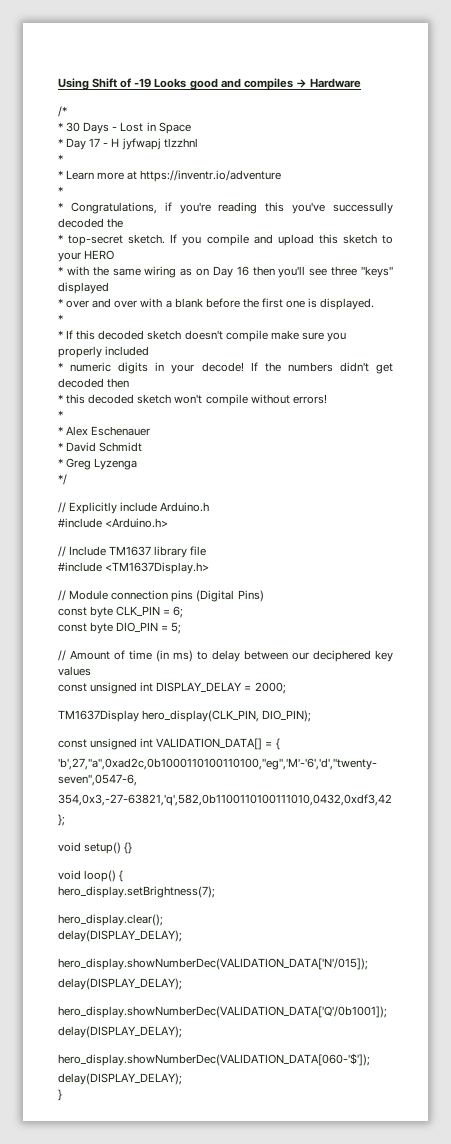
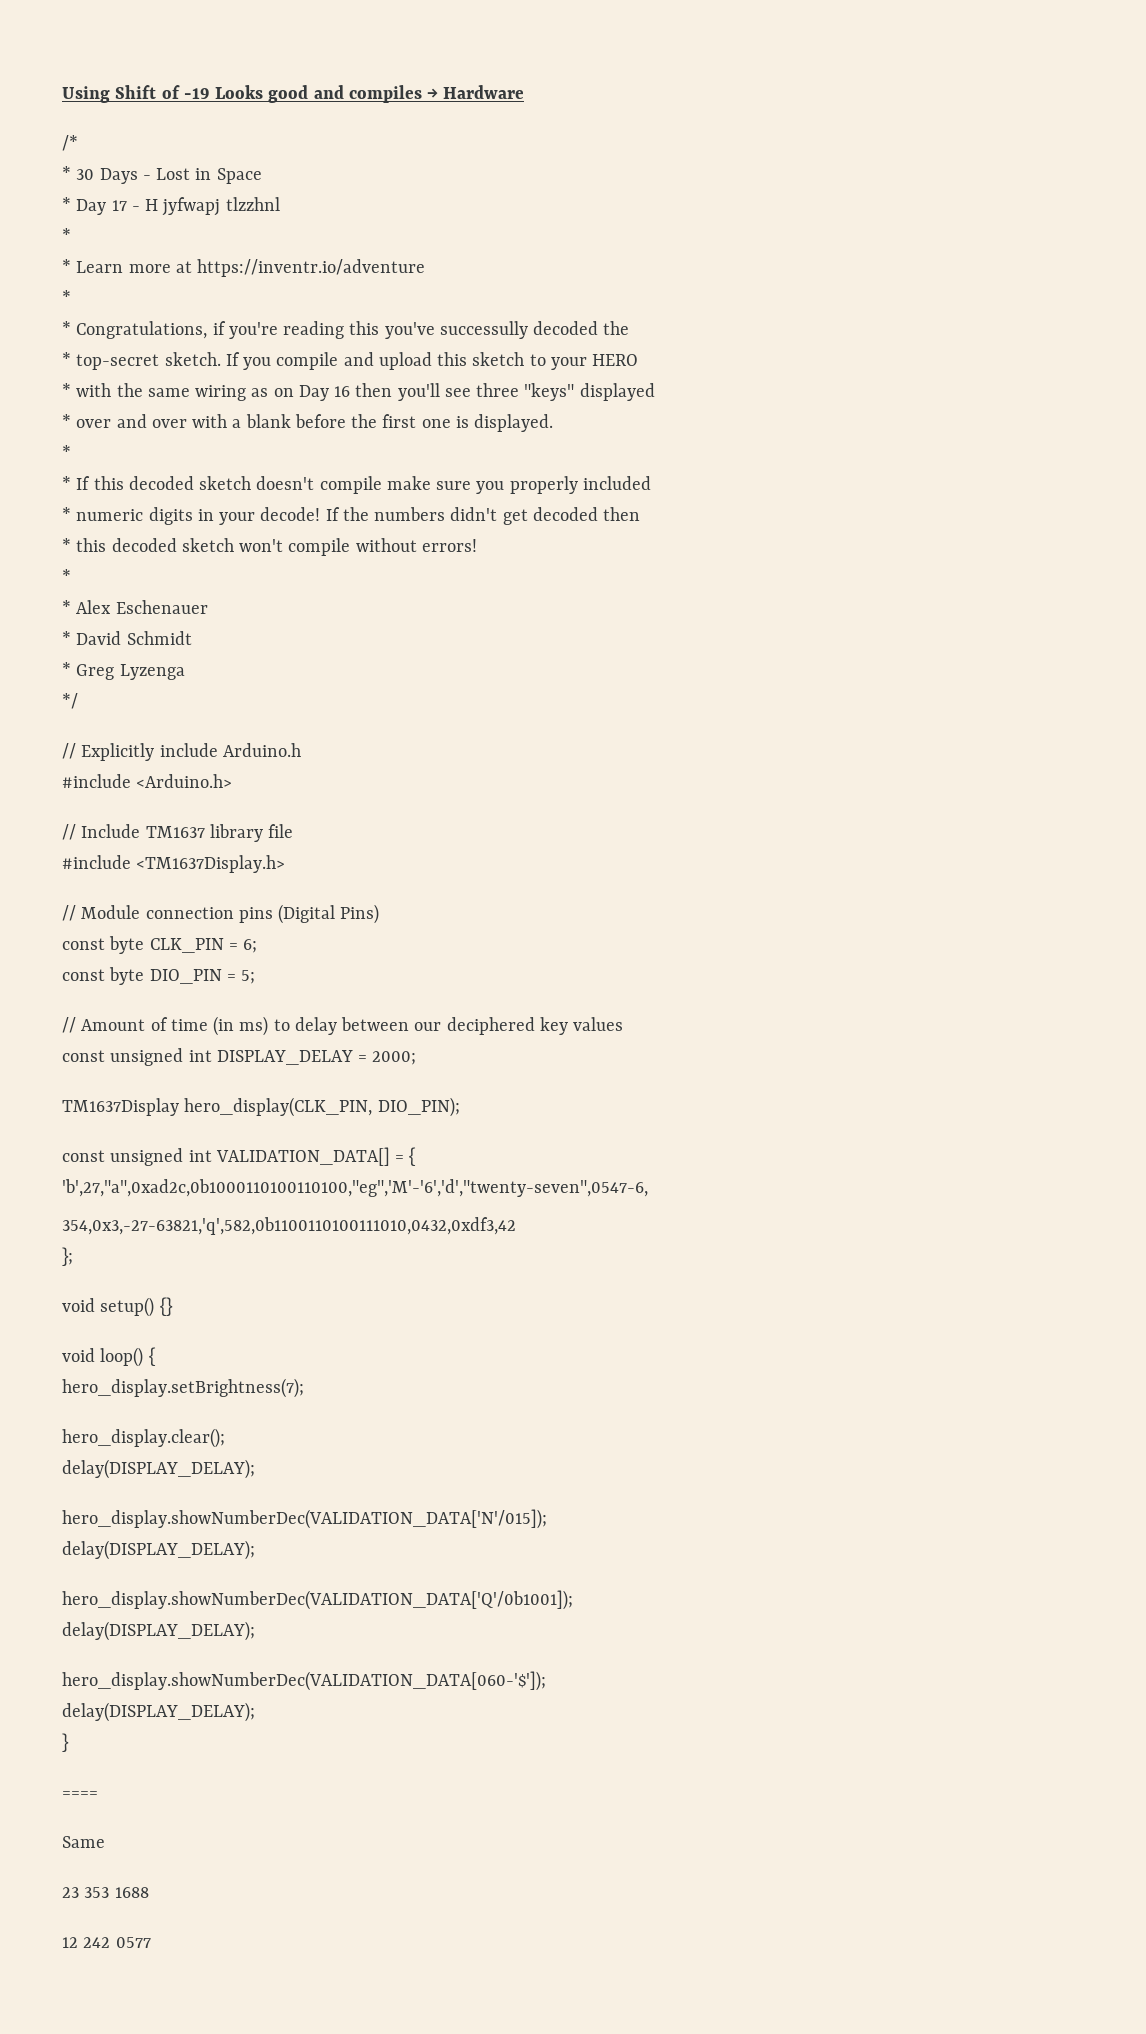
+ ====
+ Same
+ 23 353 1688
+ 12 242 0577

